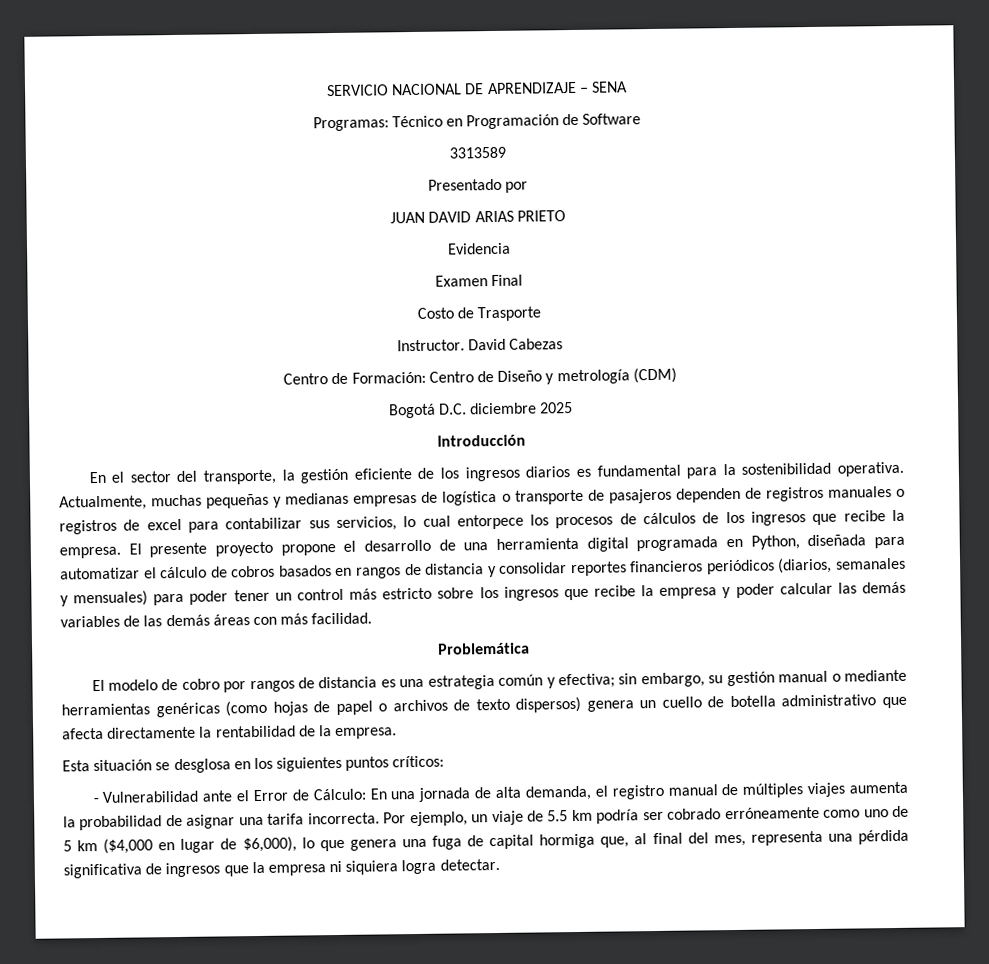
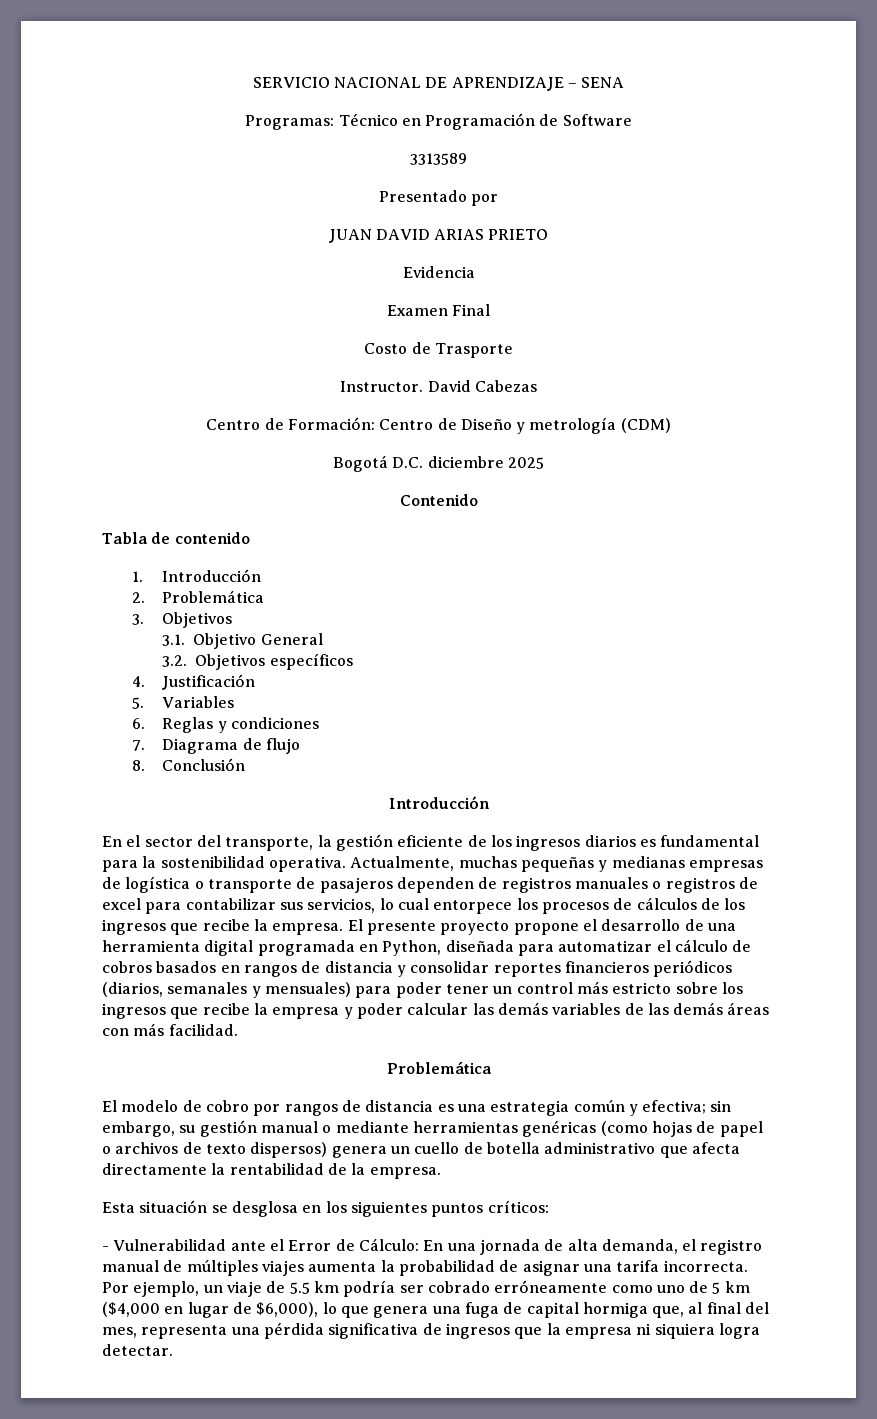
+ Contenido
+ Tabla de contenido
+ 1. Introducción
+ 2. Problemática
+ 3. Objetivos
+ 3.1. Objetivo General
+ 3.2. Objetivos específicos
+ 4. Justificación
+ 5. Variables
+ 6. Reglas y condiciones
+ 7. Diagrama de flujo
+ 8. Conclusión

